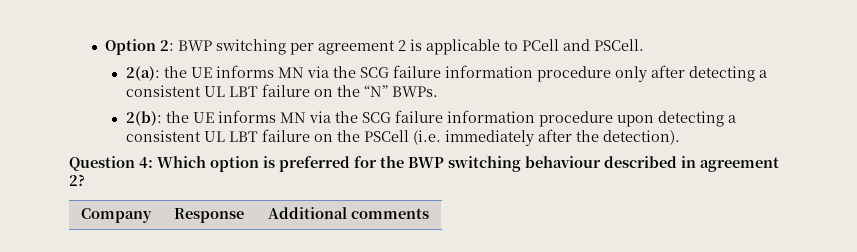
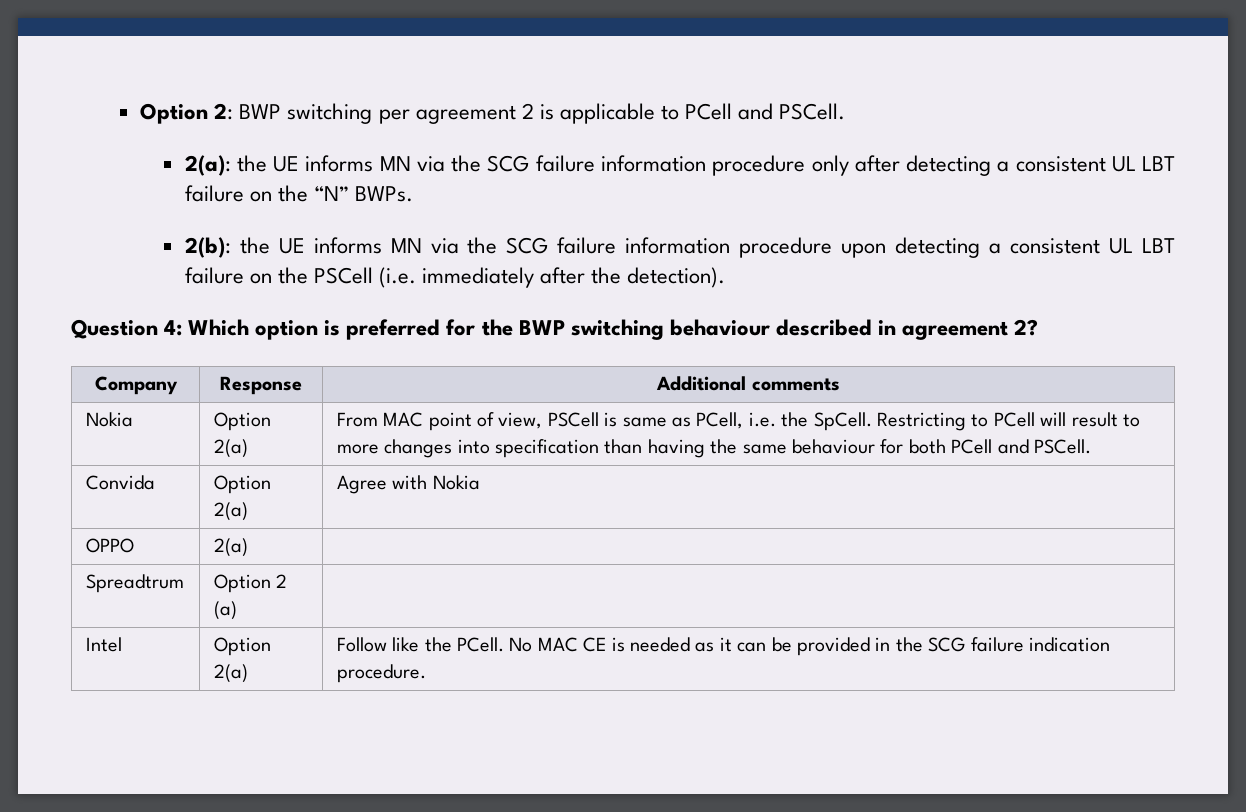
+ Nokia | Option 2(a) | From MAC point of view, PSCell is same as PCell, i.e. the SpCell. Restricting to PCell will result to more changes into specification than having the same behaviour for both PCell and PSCell.
+ Convida | Option 2(a) | Agree with Nokia
+ OPPO | 2(a) |
+ Spreadtrum | Option 2 (a) |
+ Intel | Option 2(a) | Follow like the PCell. No MAC CE is needed as it can be provided in the SCG failure indication procedure.

